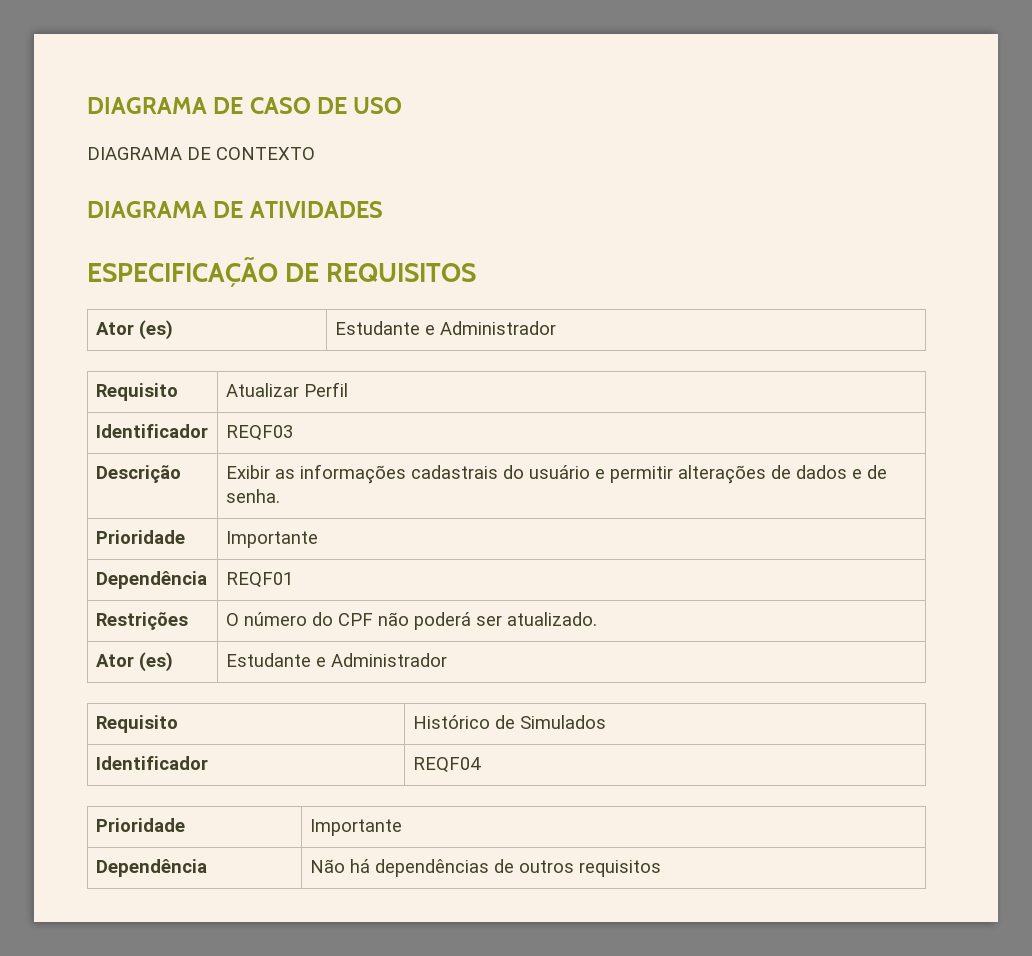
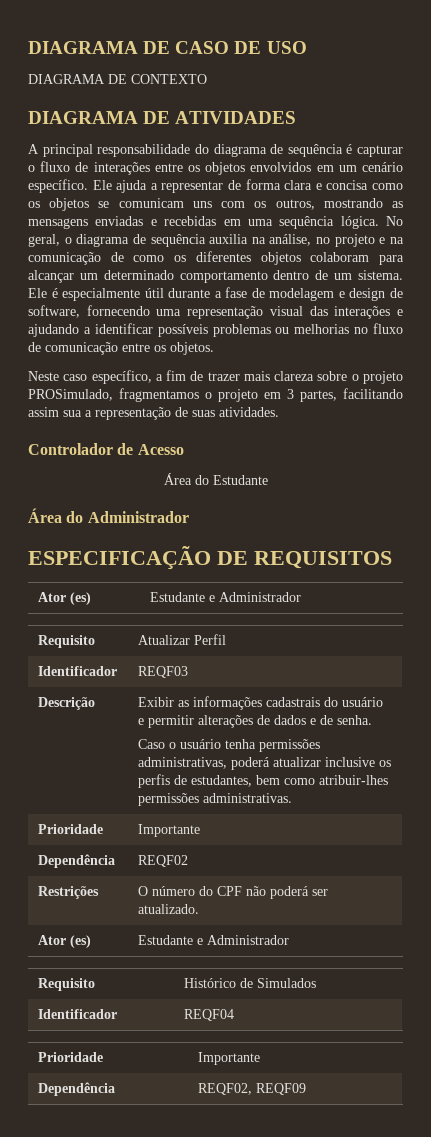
+ A principal responsabilidade do diagrama de sequência é capturar o fluxo de interações entre os objetos envolvidos em um cenário específico. Ele ajuda a representar de forma clara e concisa como os objetos se comunicam uns com os outros, mostrando as mensagens enviadas e recebidas em uma sequência lógica. No geral, o diagrama de sequência auxilia na análise, no projeto e na comunicação de como os diferentes objetos colaboram para alcançar um determinado comportamento dentro de um sistema. Ele é especialmente útil durante a fase de modelagem e design de software, fornecendo uma representação visual das interações e ajudando a identificar possíveis problemas ou melhorias no fluxo de comunicação entre os objetos.
+ Neste caso específico, a fim de trazer mais clareza sobre o projeto PROSimulado, fragmentamos o projeto em 3 partes, facilitando assim sua a representação de suas atividades.
+ Controlador de Acesso
+ Área do Estudante
+ Área do Administrador
  Descrição | Exibir as informações cadastrais do usuário e permitir alterações de dados e de senha.
+ Caso o usuário tenha permissões administrativas, poderá atualizar inclusive os perfis de estudantes, bem como atribuir-lhes permissões administrativas.
  Prioridade | Importante
- Dependência | REQF01
+ Dependência | REQF02
- Dependência | Não há dependências de outros requisitos
+ Dependência | REQF02, REQF09

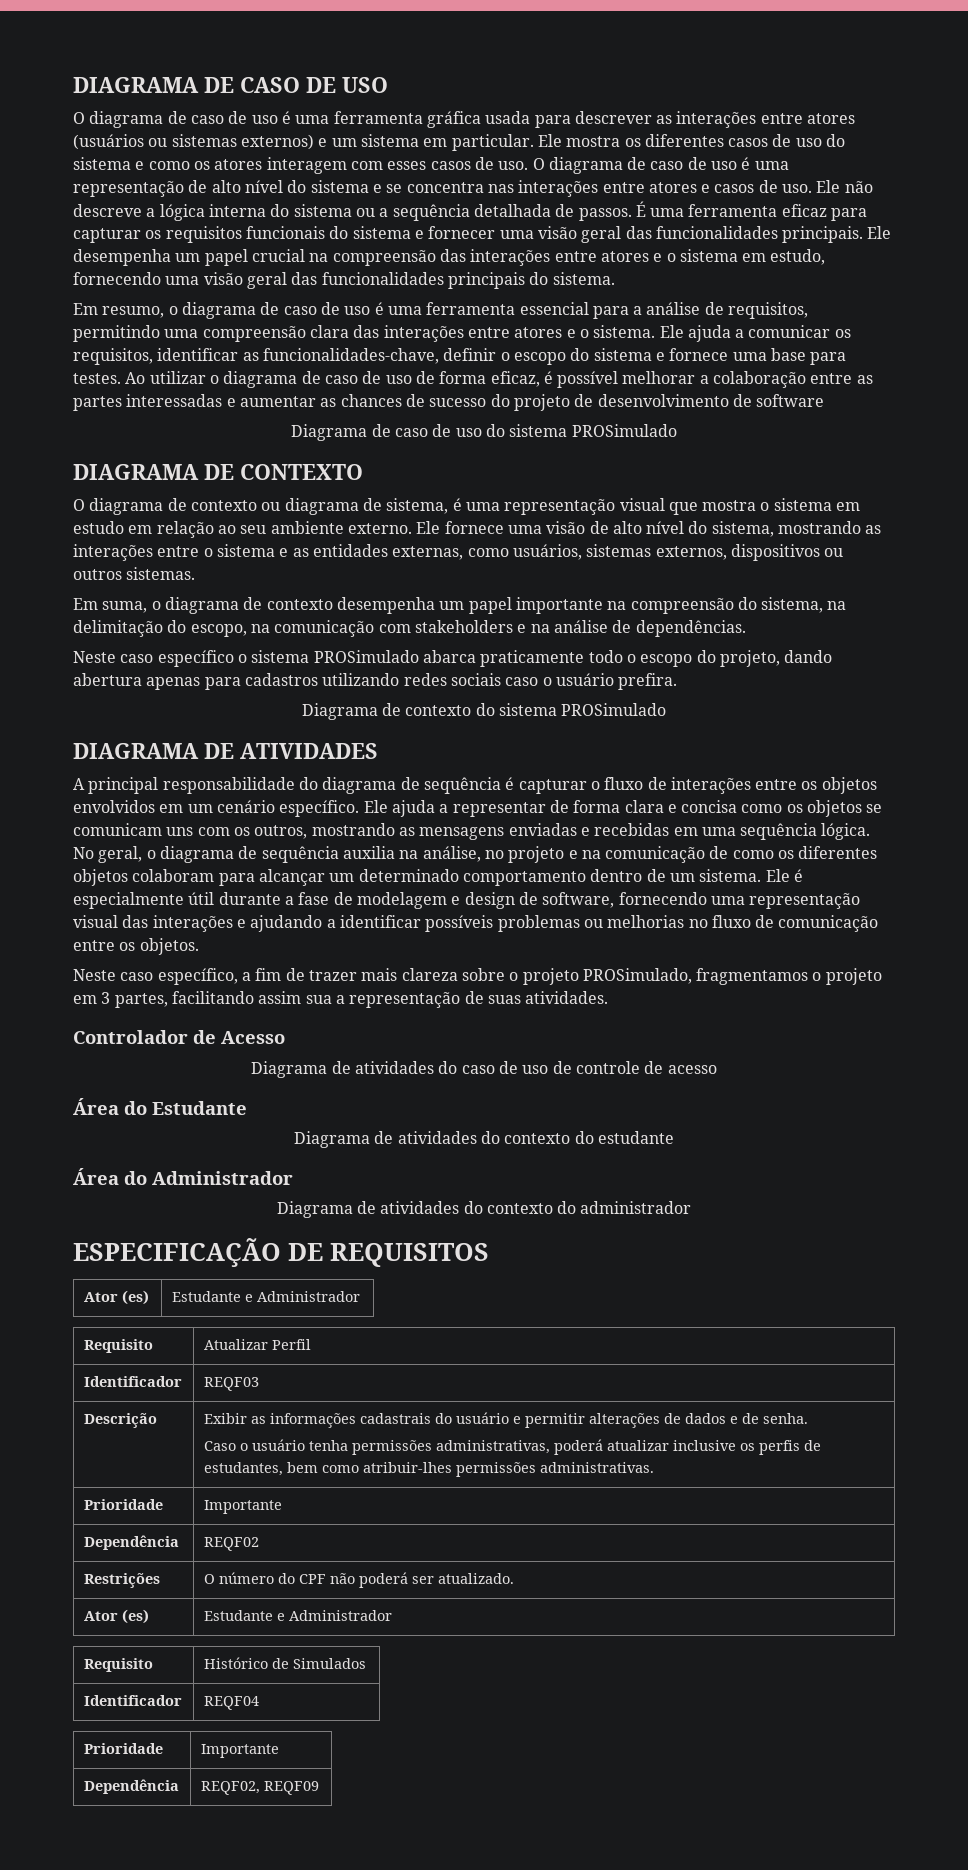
+ O diagrama de caso de uso é uma ferramenta gráfica usada para descrever as interações entre atores (usuários ou sistemas externos) e um sistema em particular. Ele mostra os diferentes casos de uso do sistema e como os atores interagem com esses casos de uso. O diagrama de caso de uso é uma representação de alto nível do sistema e se concentra nas interações entre atores e casos de uso. Ele não descreve a lógica interna do sistema ou a sequência detalhada de passos. É uma ferramenta eficaz para capturar os requisitos funcionais do sistema e fornecer uma visão geral das funcionalidades principais. Ele desempenha um papel crucial na compreensão das interações entre atores e o sistema em estudo, fornecendo uma visão geral das funcionalidades principais do sistema.
+ Em resumo, o diagrama de caso de uso é uma ferramenta essencial para a análise de requisitos, permitindo uma compreensão clara das interações entre atores e o sistema. Ele ajuda a comunicar os requisitos, identificar as funcionalidades-chave, definir o escopo do sistema e fornece uma base para testes. Ao utilizar o diagrama de caso de uso de forma eficaz, é possível melhorar a colaboração entre as partes interessadas e aumentar as chances de sucesso do projeto de desenvolvimento de software
+ Diagrama de caso de uso do sistema PROSimulado
  DIAGRAMA DE CONTEXTO
+ O diagrama de contexto ou diagrama de sistema, é uma representação visual que mostra o sistema em estudo em relação ao seu ambiente externo. Ele fornece uma visão de alto nível do sistema, mostrando as interações entre o sistema e as entidades externas, como usuários, sistemas externos, dispositivos ou outros sistemas.
+ Em suma, o diagrama de contexto desempenha um papel importante na compreensão do sistema, na delimitação do escopo, na comunicação com stakeholders e na análise de dependências.
+ Neste caso específico o sistema PROSimulado abarca praticamente todo o escopo do projeto, dando abertura apenas para cadastros utilizando redes sociais caso o usuário prefira.
+ Diagrama de contexto do sistema PROSimulado
+ Diagrama de atividades do caso de uso de controle de acesso
  Área do Estudante
+ Diagrama de atividades do contexto do estudante
  Área do Administrador
+ Diagrama de atividades do contexto do administrador

